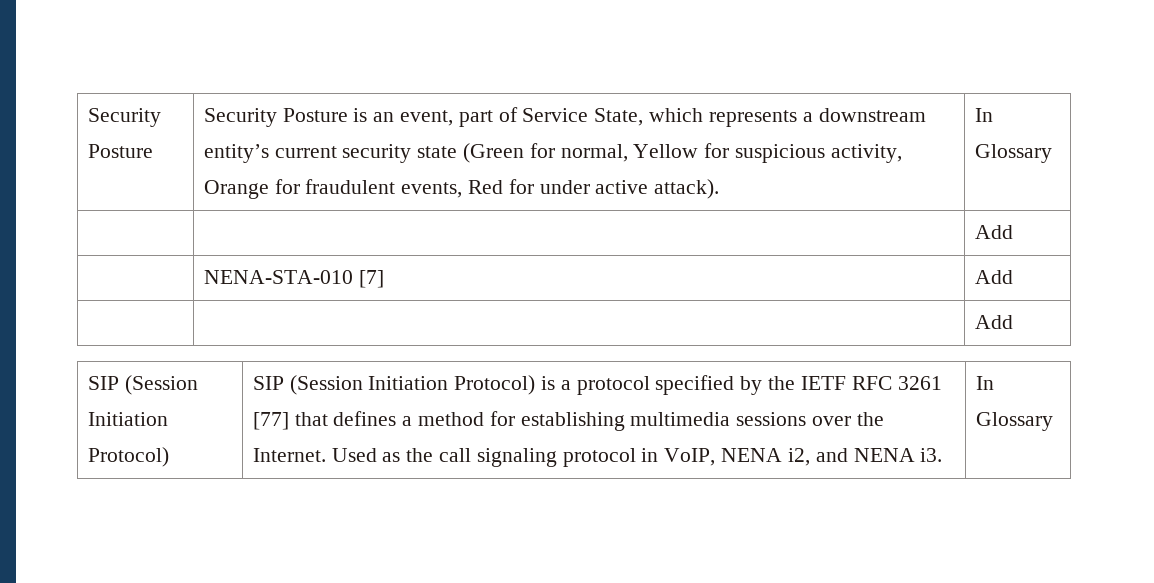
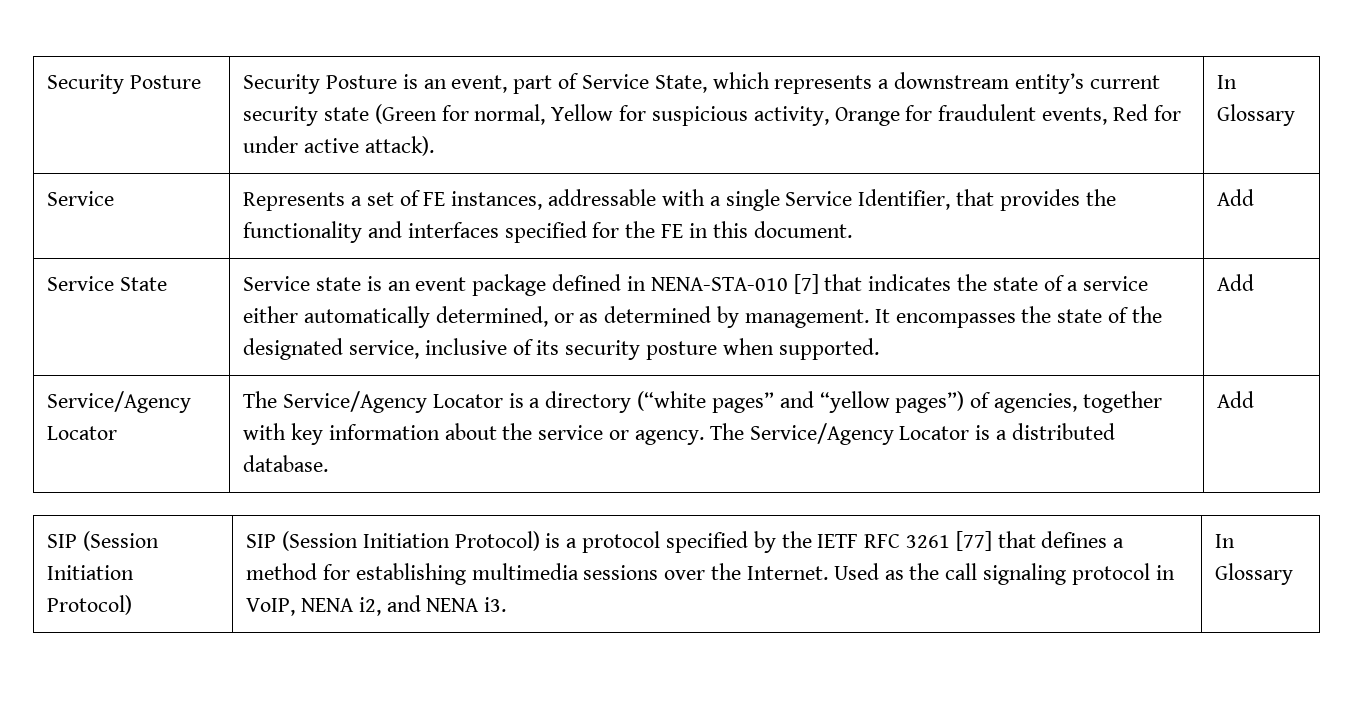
  Security Posture | Security Posture is an event, part of Service State, which represents a downstream entity’s current security state (Green for normal, Yellow for suspicious activity, Orange for fraudulent events, Red for under active attack). | In Glossary
- | | Add
- | NENA-STA-010 [7] | Add
- | | Add
+ Service | Represents a set of FE instances, addressable with a single Service Identifier, that provides the functionality and interfaces specified for the FE in this document. | Add
+ Service State | Service state is an event package defined in NENA-STA-010 [7] that indicates the state of a service either automatically determined, or as determined by management. It encompasses the state of the designated service, inclusive of its security posture when supported. | Add
+ Service/Agency Locator | The Service/Agency Locator is a directory (“white pages” and “yellow pages”) of agencies, together with key information about the service or agency. The Service/Agency Locator is a distributed database. | Add

